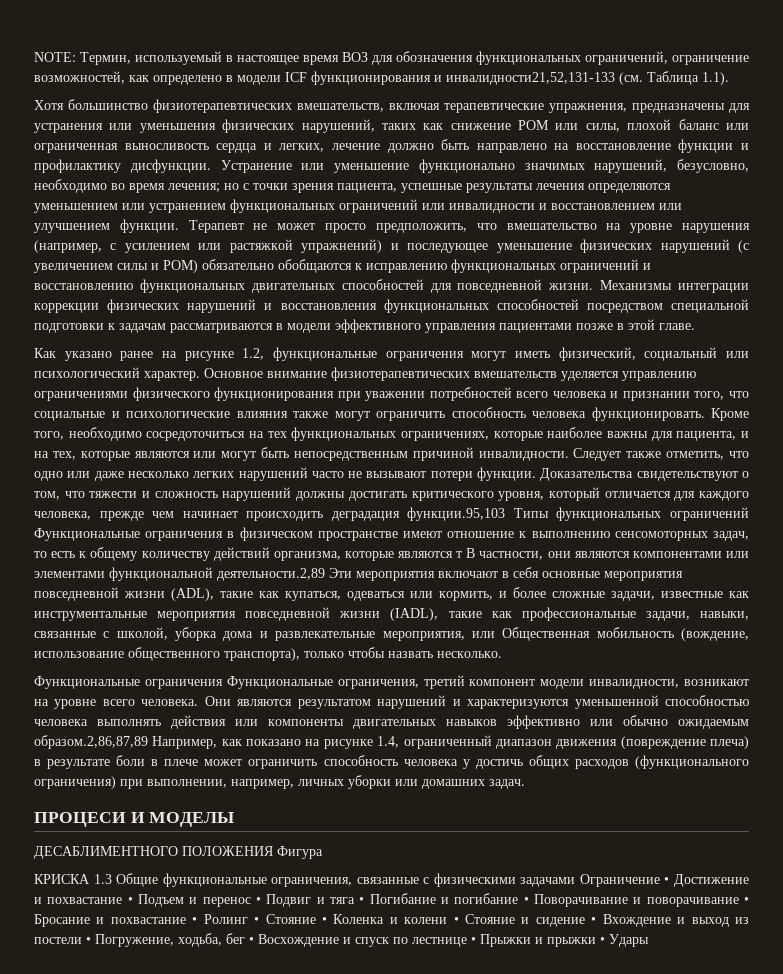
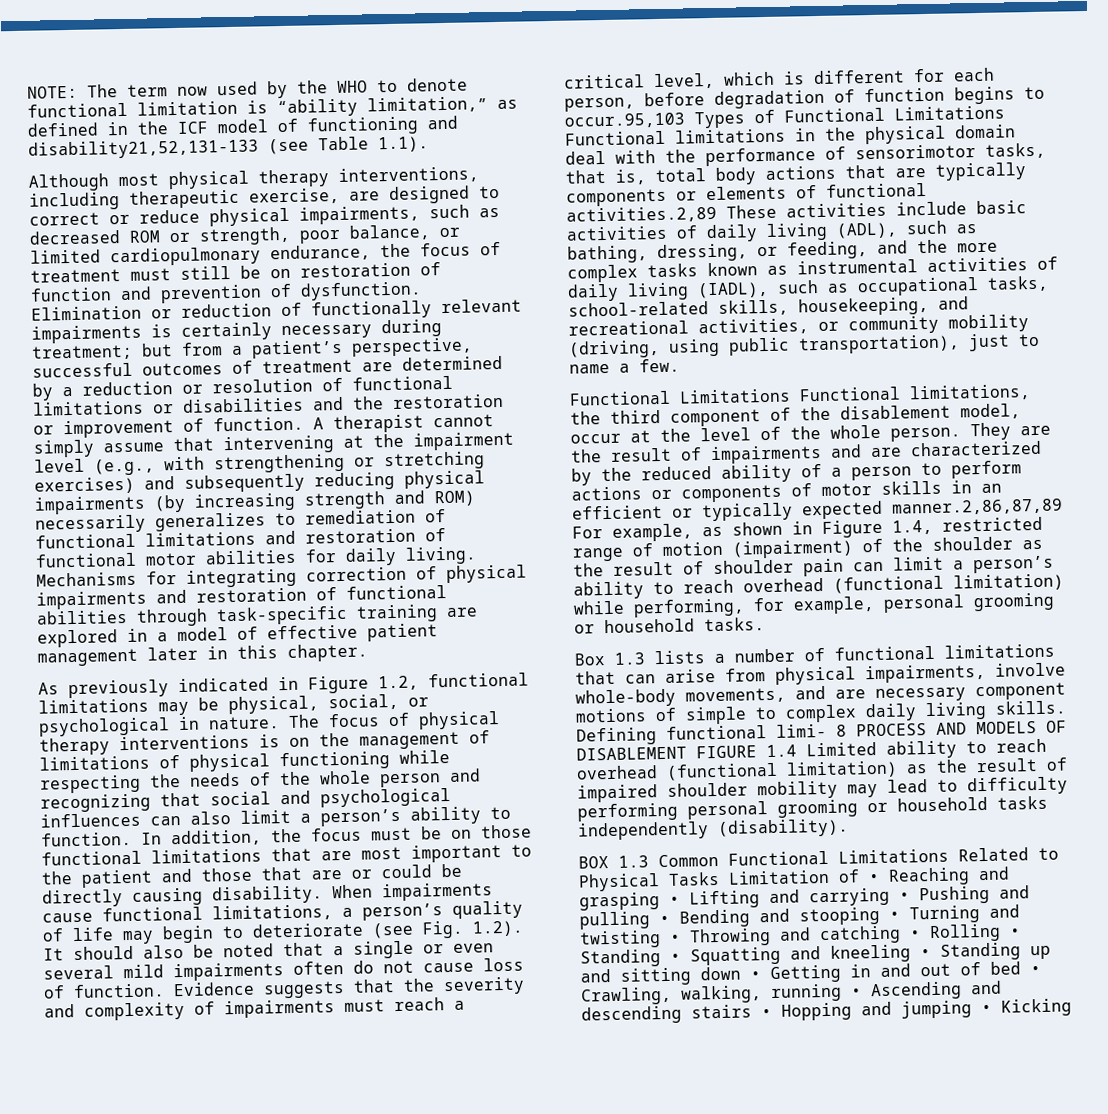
- NOTE: Термин, используемый в настоящее время ВОЗ для обозначения функциональных ограничений, ограничение возможностей, как определено в модели ICF функционирования и инвалидности21,52,131-133 (см. Таблица 1.1).
- Хотя большинство физиотерапевтических вмешательств, включая терапевтические упражнения, предназначены для устранения или уменьшения физических нарушений, таких как снижение РОМ или силы, плохой баланс или ограниченная выносливость сердца и легких, лечение должно быть направлено на восстановление функции и профилактику дисфункции. Устранение или уменьшение функционально значимых нарушений, безусловно, необходимо во время лечения; но с точки зрения пациента, успешные результаты лечения определяются уменьшением или устранением функциональных ограничений или инвалидности и восстановлением или улучшением функции. Терапевт не может просто предположить, что вмешательство на уровне нарушения (например, с усилением или растяжкой упражнений) и последующее уменьшение физических нарушений (с увеличением силы и РОМ) обязательно обобщаются к исправлению функциональных ограничений и восстановлению функциональных двигательных способностей для повседневной жизни. Механизмы интеграции коррекции физических нарушений и восстановления функциональных способностей посредством специальной подготовки к задачам рассматриваются в модели эффективного управления пациентами позже в этой главе.
- Как указано ранее на рисунке 1.2, функциональные ограничения могут иметь физический, социальный или психологический характер. Основное внимание физиотерапевтических вмешательств уделяется управлению ограничениями физического функционирования при уважении потребностей всего человека и признании того, что социальные и психологические влияния также могут ограничить способность человека функционировать. Кроме того, необходимо сосредоточиться на тех функциональных ограничениях, которые наиболее важны для пациента, и на тех, которые являются или могут быть непосредственным причиной инвалидности. Следует также отметить, что одно или даже несколько легких нарушений часто не вызывают потери функции. Доказательства свидетельствуют о том, что тяжести и сложность нарушений должны достигать критического уровня, который отличается для каждого человека, прежде чем начинает происходить деградация функции.95,103 Типы функциональных ограничений Функциональные ограничения в физическом пространстве имеют отношение к выполнению сенсомоторных задач, то есть к общему количеству действий организма, которые являются т В частности, они являются компонентами или элементами функциональной деятельности.2,89 Эти мероприятия включают в себя основные мероприятия повседневной жизни (ADL), такие как купаться, одеваться или кормить, и более сложные задачи, известные как инструментальные мероприятия повседневной жизни (IADL), такие как профессиональные задачи, навыки, связанные с школой, уборка дома и развлекательные мероприятия, или Общественная мобильность (вождение, использование общественного транспорта), только чтобы назвать несколько.
- Функциональные ограничения Функциональные ограничения, третий компонент модели инвалидности, возникают на уровне всего человека. Они являются результатом нарушений и характеризуются уменьшенной способностью человека выполнять действия или компоненты двигательных навыков эффективно или обычно ожидаемым образом.2,86,87,89 Например, как показано на рисунке 1.4, ограниченный диапазон движения (повреждение плеча) в результате боли в плече может ограничить способность человека у достичь общих расходов (функционального ограничения) при выполнении, например, личных уборки или домашних задач.
- ПРОЦЕСИ И МОДЕЛЫ
- ДЕСАБЛИМЕНТНОГО ПОЛОЖЕНИЯ Фигура
- КРИСКА 1.3 Общие функциональные ограничения, связанные с физическими задачами Ограничение • Достижение и похвастание • Подъем и перенос • Подвиг и тяга • Погибание и погибание • Поворачивание и поворачивание • Бросание и похвастание • Ролинг • Стояние • Коленка и колени • Стояние и сидение • Вхождение и выход из постели • Погружение, ходьба, бег • Восхождение и спуск по лестнице • Прыжки и прыжки • Удары
+ NOTE: The term now used by the WHO to denote functional limitation is “ability limitation,” as defined in the ICF model of functioning and disability21,52,131-133 (see Table 1.1).
+ Although most physical therapy interventions, including therapeutic exercise, are designed to correct or reduce physical impairments, such as decreased ROM or strength, poor balance, or limited cardiopulmonary endurance, the focus of treatment must still be on restoration of function and prevention of dysfunction. Elimination or reduction of functionally relevant impairments is certainly necessary during treatment; but from а patient’s perspective, successful outcomes of treatment are determined by а reduction or resolution of functional limitations or disabilities and the restoration or improvement of function. А therapist cannot simply assume that intervening at the impairment level (е.g., with strengthening or stretching exercises) and subsequently reducing physical impairments (by increasing strength and ROM) necessarily generalizes to remediation of functional limitations and restoration of functional motor abilities for daily living. Mechanisms for integrating correction of physical impairments and restoration of functional abilities through task-specific training are explored in а model of effective patient management later in this chapter.
+ As previously indicated in Figure 1.2, functional limitations may be physical, social, or psychological in nature. The focus of physical therapy interventions is on the management of limitations of physical functioning while respecting the needs of the whole person and recognizing that social and psychological influences can also limit а person’s ability to function. In addition, the focus must be on those functional limitations that are most important to the patient and those that are or could be directly causing disability. When impairments cause functional limitations, а person’s quality of life may begin to deteriorate (see Fig. 1.2). It should also be noted that а single or even several mild impairments often do not cause loss of function. Evidence suggests that the severity and complexity of impairments must reach а critical level, which is different for each person, before degradation of function begins to occur.95,103 Types of Functional Limitations Functional limitations in the physical domain deal with the performance of sensorimotor tasks, that is, total body actions that are typically components or elements of functional activities.2,89 These activities include basic activities of daily living (ADL), such as bathing, dressing, or feeding, and the more complex tasks known as instrumental activities of daily living (IADL), such as occupational tasks, school-related skills, housekeeping, and recreational activities, or community mobility (driving, using public transportation), just to name а few.
+ Functional Limitations Functional limitations, the third component of the disablement model, occur at the level of the whole person. They are the result of impairments and are characterized by the reduced ability of а person to perform actions or components of motor skills in an efficient or typically expected manner.2,86,87,89 For example, as shown in Figure 1.4, restricted range of motion (impairment) of the shoulder as the result of shoulder pain can limit а person’s ability to reach overhead (functional limitation) while performing, for example, personal grooming or household tasks.
+ Box 1.3 lists а number of functional limitations that can arise from physical impairments, involve whole-body movements, and are necessary component motions of simple to complex daily living skills. Defining functional limi- 8 PROCESS AND MODELS OF DISABLEMENT FIGURE 1.4 Limited ability to reach overhead (functional limitation) as the result of impaired shoulder mobility may lead to difficulty performing personal grooming or household tasks independently (disability).
+ BOX 1.3 Common Functional Limitations Related to Physical Tasks Limitation of • Reaching and grasping • Lifting and carrying • Pushing and pulling • Bending and stooping • Turning and twisting • Throwing and catching • Rolling • Standing • Squatting and kneeling • Standing up and sitting down • Getting in and out of bed • Crawling, walking, running • Ascending and descending stairs • Hopping and jumping • Kicking

